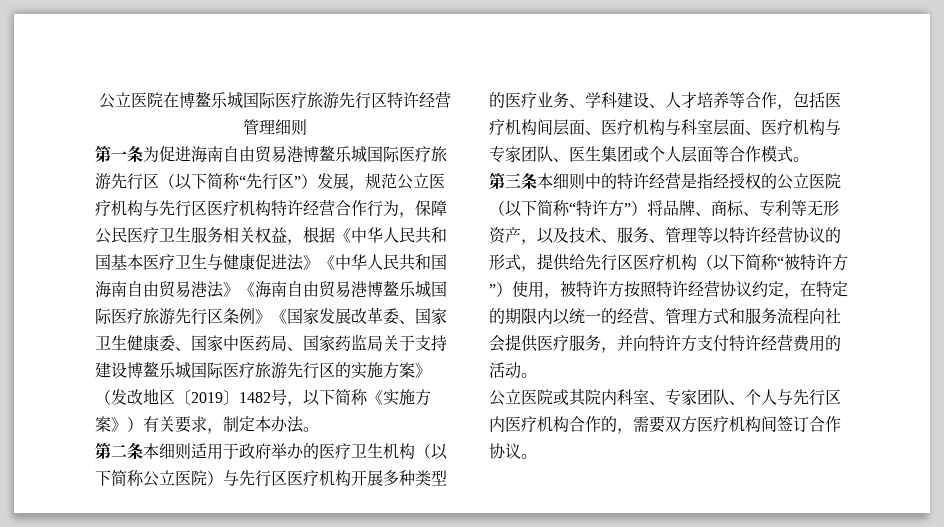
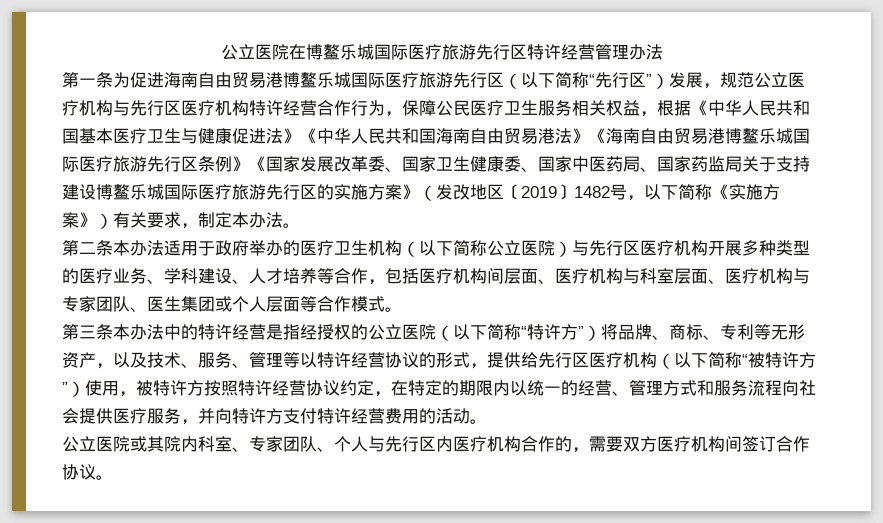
- 公立医院在博鳌乐城国际医疗旅游先行区特许经营管理细则
+ 公立医院在博鳌乐城国际医疗旅游先行区特许经营管理办法
- 第二条本细则适用于政府举办的医疗卫生机构（以下简称公立医院）与先行区医疗机构开展多种类型的医疗业务、学科建设、人才培养等合作，包括医疗机构间层面、医疗机构与科室层面、医疗机构与专家团队、医生集团或个人层面等合作模式。
+ 第二条本办法适用于政府举办的医疗卫生机构（以下简称公立医院）与先行区医疗机构开展多种类型的医疗业务、学科建设、人才培养等合作，包括医疗机构间层面、医疗机构与科室层面、医疗机构与专家团队、医生集团或个人层面等合作模式。
- 第三条本细则中的特许经营是指经授权的公立医院（以下简称“特许方”）将品牌、商标、专利等无形资产，以及技术、服务、管理等以特许经营协议的形式，提供给先行区医疗机构（以下简称“被特许方”）使用，被特许方按照特许经营协议约定，在特定的期限内以统一的经营、管理方式和服务流程向社会提供医疗服务，并向特许方支付特许经营费用的活动。
+ 第三条本办法中的特许经营是指经授权的公立医院（以下简称“特许方”）将品牌、商标、专利等无形资产，以及技术、服务、管理等以特许经营协议的形式，提供给先行区医疗机构（以下简称“被特许方”）使用，被特许方按照特许经营协议约定，在特定的期限内以统一的经营、管理方式和服务流程向社会提供医疗服务，并向特许方支付特许经营费用的活动。

